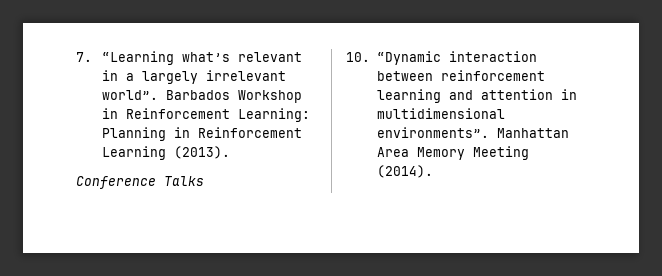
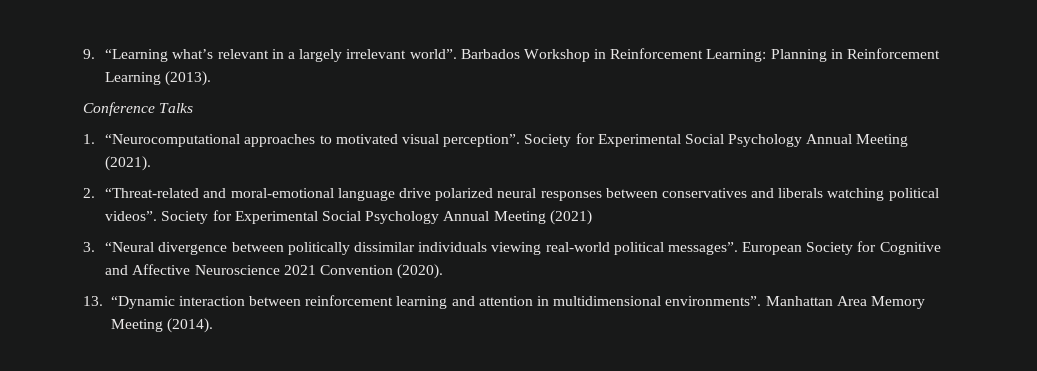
- 7. “Learning what’s relevant in a largely irrelevant world”.
+ 9. “Learning what’s relevant in a largely irrelevant world”.
- 10. “Dynamic interaction between reinforcement learning and attention in multidimensional environments”.
+ 1. “Neurocomputational approaches to motivated visual perception”. Society for Experimental Social Psychology Annual Meeting (2021).
+ 2. “Threat-related and moral-emotional language drive polarized neural responses between conservatives and liberals watching political videos”. Society for Experimental Social Psychology Annual Meeting (2021)
+ 3. “Neural divergence between politically dissimilar individuals viewing real-world political messages”. European Society for Cognitive and Affective Neuroscience 2021 Convention (2020).
+ 13. “Dynamic interaction between reinforcement learning and attention in multidimensional environments”.

